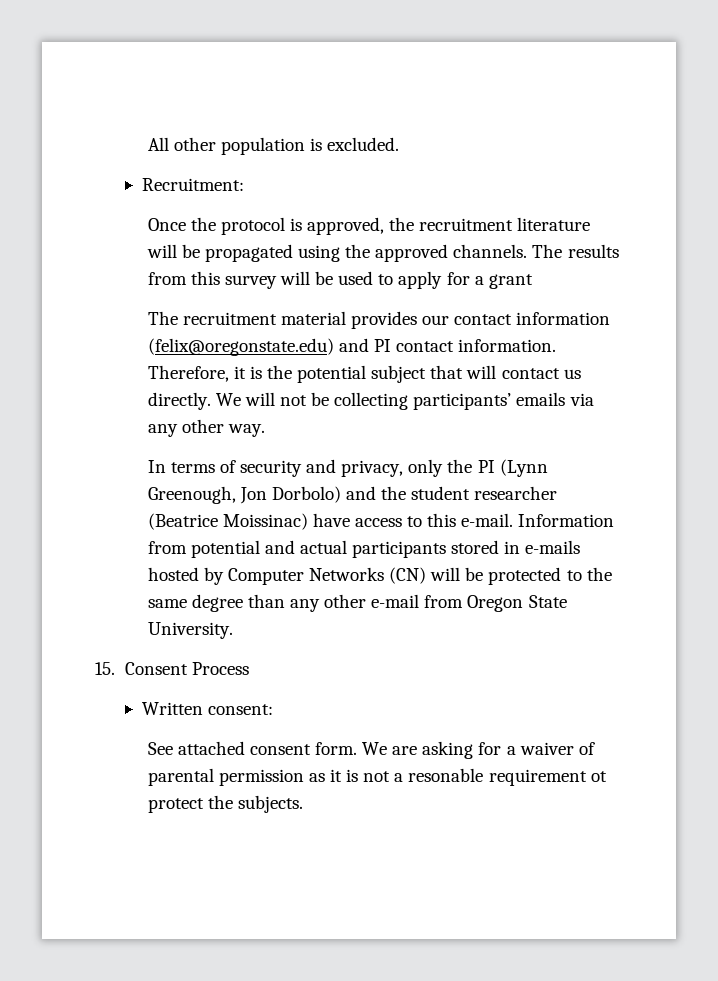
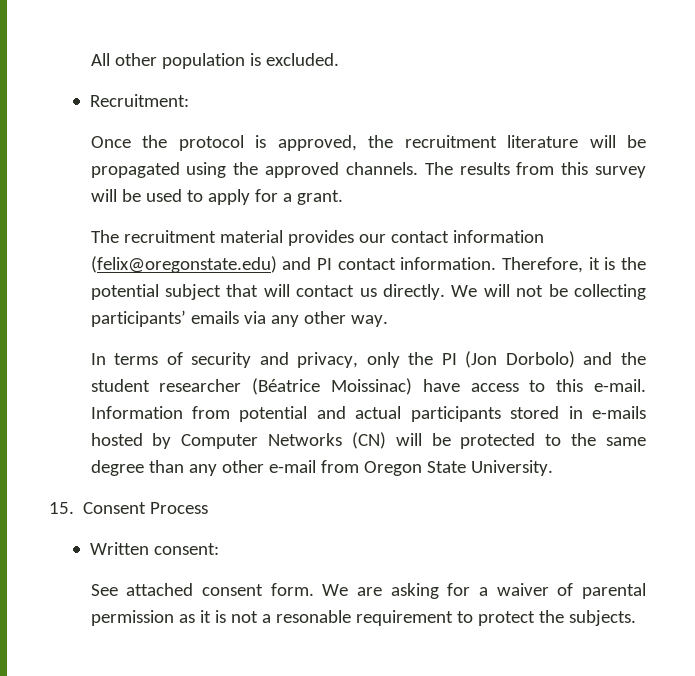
- The results from this survey will be used to apply for a grant
+ The results from this survey will be used to apply for a grant.
- In terms of security and privacy, only the PI (Lynn Greenough, Jon Dorbolo) and the student researcher (Beatrice Moissinac) have access to this e-mail.
+ In terms of security and privacy, only the PI (Jon Dorbolo) and the student researcher (Béatrice Moissinac) have access to this e-mail.
- We are asking for a waiver of parental permission as it is not a resonable requirement ot protect the subjects.
+ We are asking for a waiver of parental permission as it is not a resonable requirement to protect the subjects.

